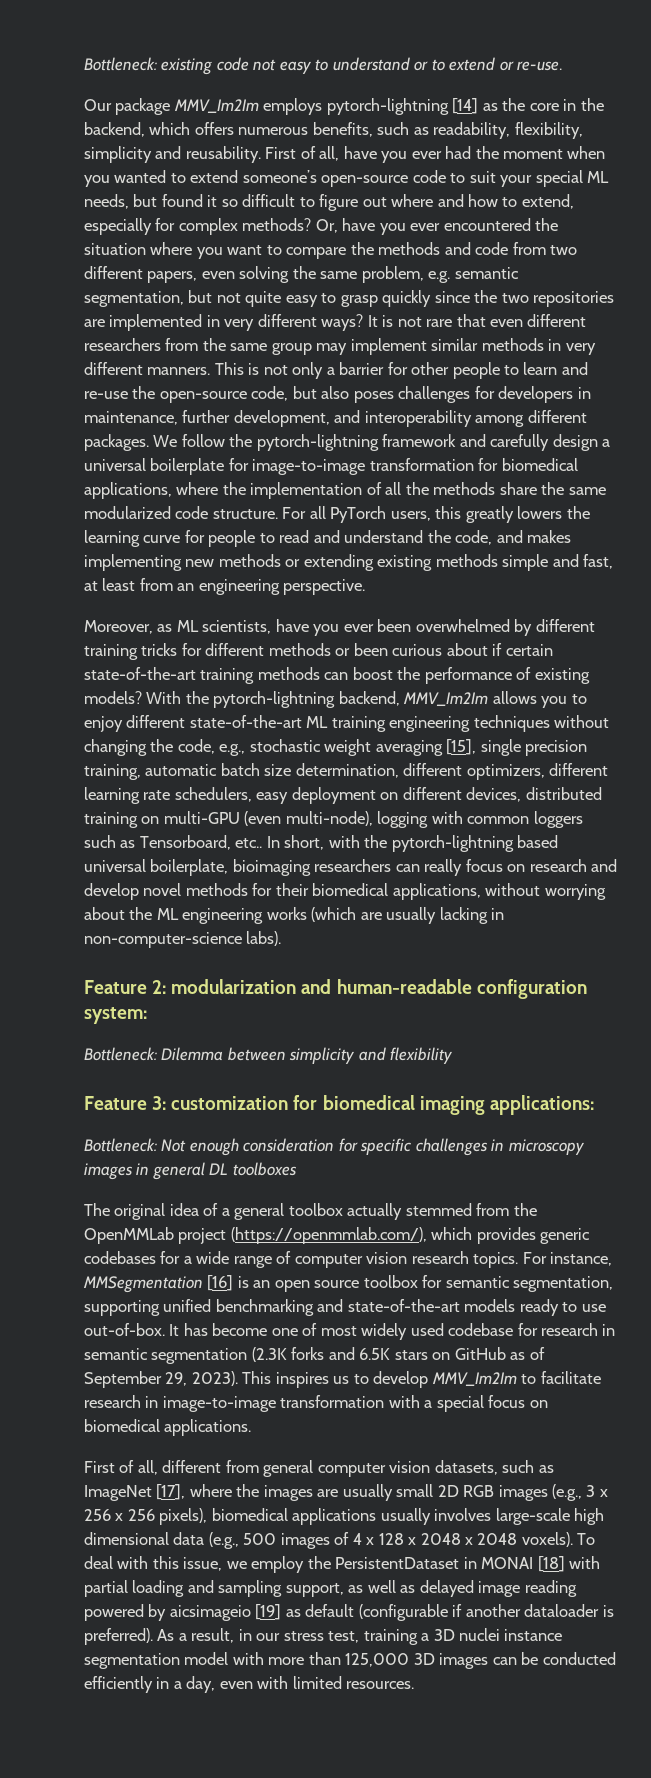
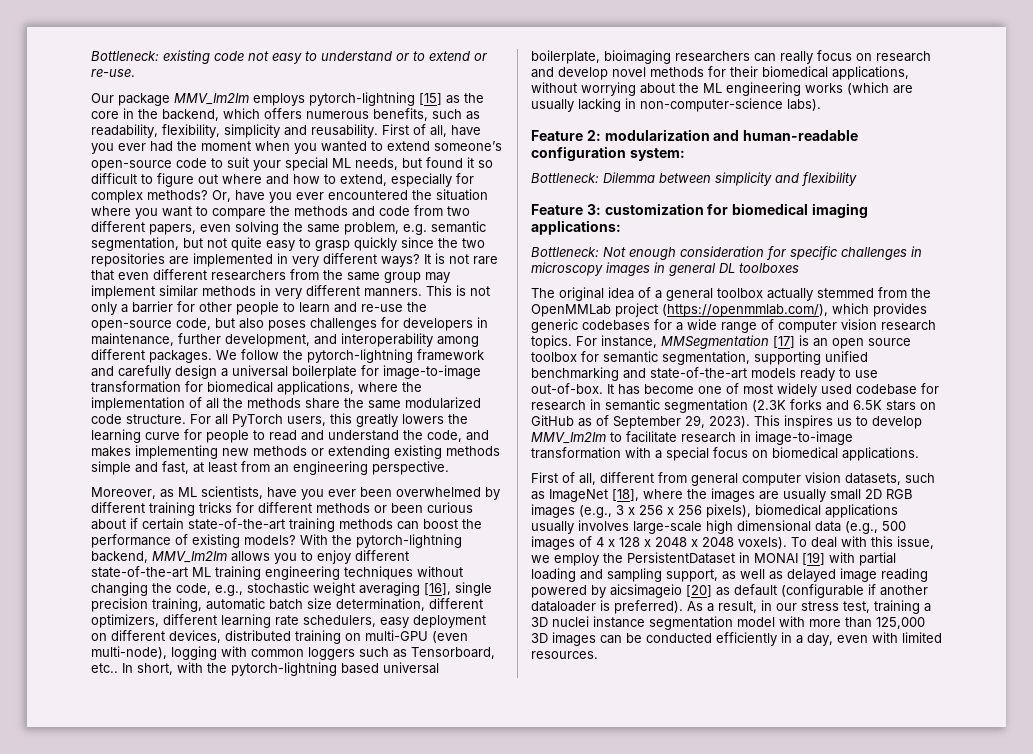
- Our package MMV_Im2Im employs pytorch-lightning [14] as the core in the backend, which offers numerous benefits, such as readability, flexibility, simplicity and reusability.
+ Our package MMV_Im2Im employs pytorch-lightning [15] as the core in the backend, which offers numerous benefits, such as readability, flexibility, simplicity and reusability.
- With the pytorch-lightning backend, MMV_Im2Im allows you to enjoy different state-of-the-art ML training engineering techniques without changing the code, e.g., stochastic weight averaging [15], single precision training, automatic batch size determination, different optimizers, different learning rate schedulers, easy deployment on different devices, distributed training on multi-GPU (even multi-node), logging with common loggers such as Tensorboard, etc..
+ With the pytorch-lightning backend, MMV_Im2Im allows you to enjoy different state-of-the-art ML training engineering techniques without changing the code, e.g., stochastic weight averaging [16], single precision training, automatic batch size determination, different optimizers, different learning rate schedulers, easy deployment on different devices, distributed training on multi-GPU (even multi-node), logging with common loggers such as Tensorboard, etc..
- For instance, MMSegmentation [16] is an open source toolbox for semantic segmentation, supporting unified benchmarking and state-of-the-art models ready to use out-of-box.
+ For instance, MMSegmentation [17] is an open source toolbox for semantic segmentation, supporting unified benchmarking and state-of-the-art models ready to use out-of-box.
- First of all, different from general computer vision datasets, such as ImageNet [17], where the images are usually small 2D RGB images (e.g., 3 x 256 x 256 pixels), biomedical applications usually involves large-scale high dimensional data (e.g., 500 images of 4 x 128 x 2048 x 2048 voxels).
+ First of all, different from general computer vision datasets, such as ImageNet [18], where the images are usually small 2D RGB images (e.g., 3 x 256 x 256 pixels), biomedical applications usually involves large-scale high dimensional data (e.g., 500 images of 4 x 128 x 2048 x 2048 voxels).
- To deal with this issue, we employ the PersistentDataset in MONAI [18] with partial loading and sampling support, as well as delayed image reading powered by aicsimageio [19] as default (configurable if another dataloader is preferred).
+ To deal with this issue, we employ the PersistentDataset in MONAI [19] with partial loading and sampling support, as well as delayed image reading powered by aicsimageio [20] as default (configurable if another dataloader is preferred).

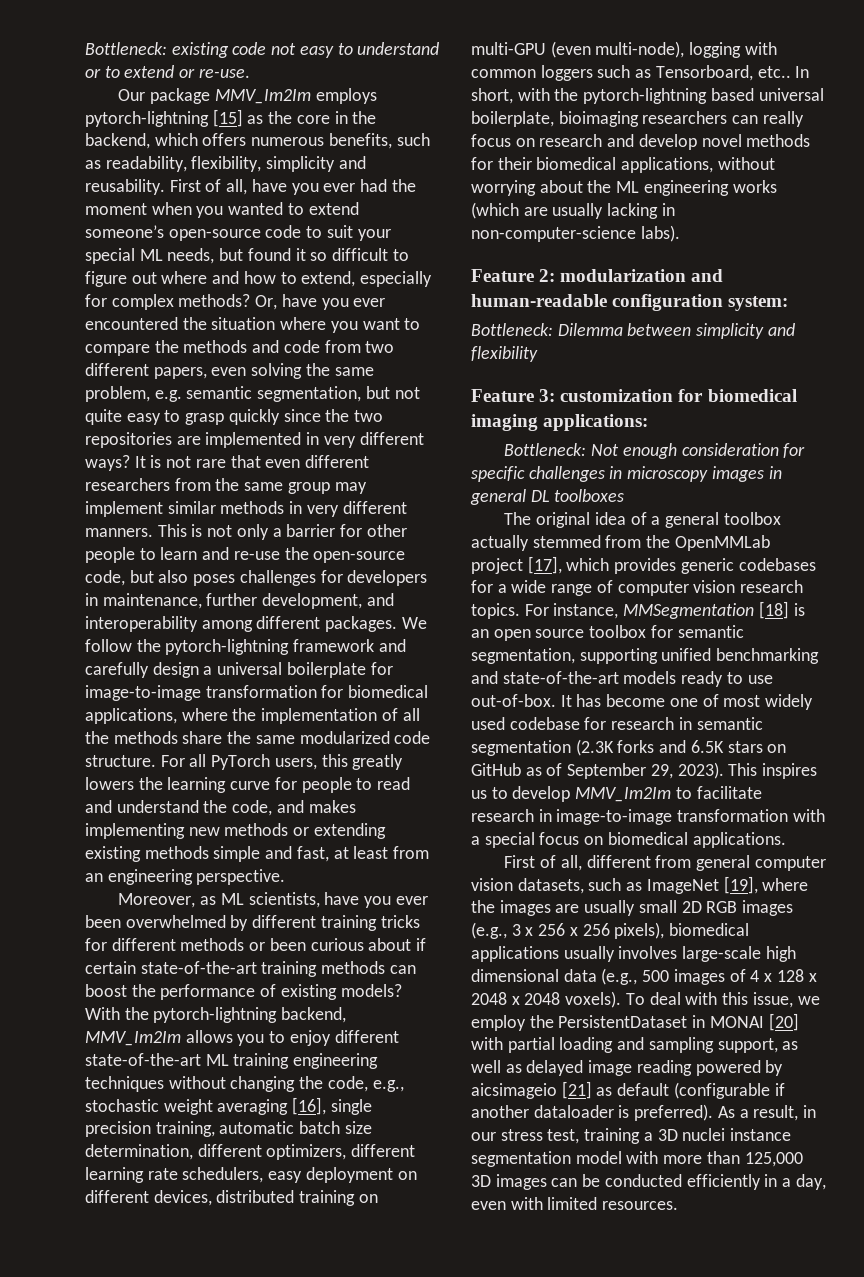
- The original idea of a general toolbox actually stemmed from the OpenMMLab project (https://openmmlab.com/), which provides generic codebases for a wide range of computer vision research topics.
+ The original idea of a general toolbox actually stemmed from the OpenMMLab project [17], which provides generic codebases for a wide range of computer vision research topics.
- For instance, MMSegmentation [17] is an open source toolbox for semantic segmentation, supporting unified benchmarking and state-of-the-art models ready to use out-of-box.
+ For instance, MMSegmentation [18] is an open source toolbox for semantic segmentation, supporting unified benchmarking and state-of-the-art models ready to use out-of-box.
- First of all, different from general computer vision datasets, such as ImageNet [18], where the images are usually small 2D RGB images (e.g., 3 x 256 x 256 pixels), biomedical applications usually involves large-scale high dimensional data (e.g., 500 images of 4 x 128 x 2048 x 2048 voxels).
+ First of all, different from general computer vision datasets, such as ImageNet [19], where the images are usually small 2D RGB images (e.g., 3 x 256 x 256 pixels), biomedical applications usually involves large-scale high dimensional data (e.g., 500 images of 4 x 128 x 2048 x 2048 voxels).
- To deal with this issue, we employ the PersistentDataset in MONAI [19] with partial loading and sampling support, as well as delayed image reading powered by aicsimageio [20] as default (configurable if another dataloader is preferred).
+ To deal with this issue, we employ the PersistentDataset in MONAI [20] with partial loading and sampling support, as well as delayed image reading powered by aicsimageio [21] as default (configurable if another dataloader is preferred).

